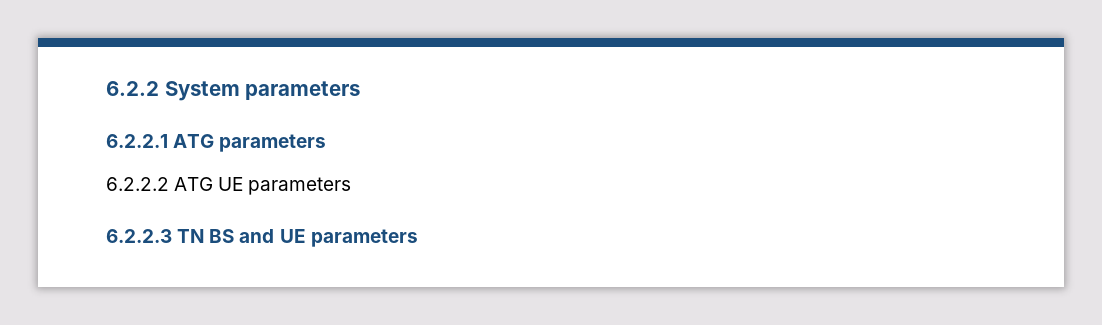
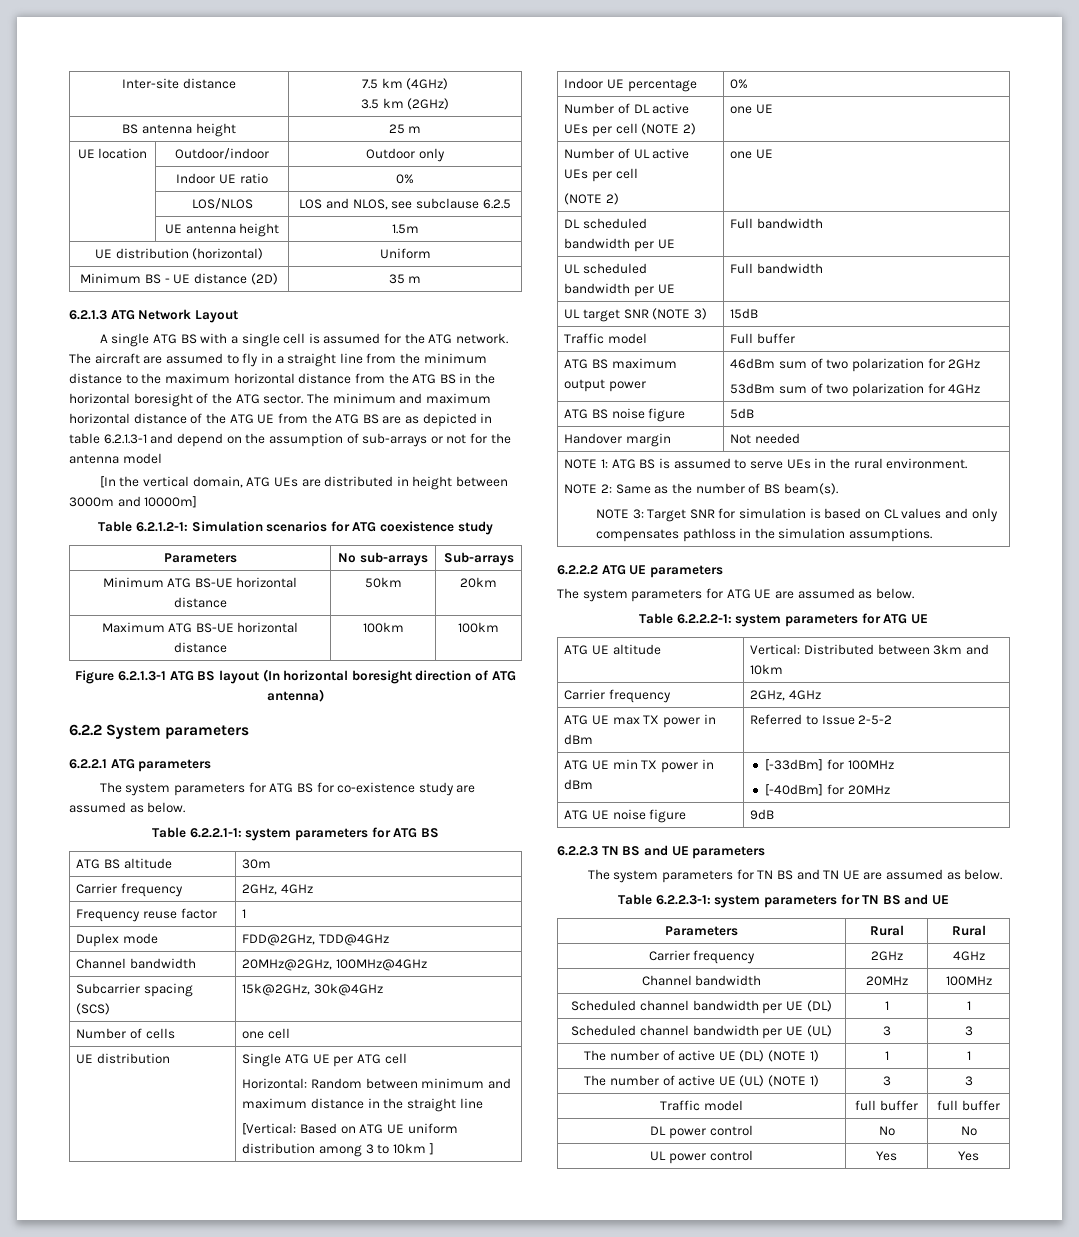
+ Inter-site distance | 7.5 km (4GHz)
+ 3.5 km (2GHz)
+ BS antenna height | 25 m
+ UE location | Outdoor/indoor | Outdoor only
+ | Indoor UE ratio | 0%
+ | LOS/NLOS | LOS and NLOS, see subclause 6.2.5
+ | UE antenna height | 1.5m
+ UE distribution (horizontal) | Uniform
+ Minimum BS - UE distance (2D) | 35 m
+ 6.2.1.3 ATG Network Layout
+ A single ATG BS with a single cell is assumed for the ATG network. The aircraft are assumed to fly in a straight line from the minimum distance to the maximum horizontal distance from the ATG BS in the horizontal boresight of the ATG sector. The minimum and maximum horizontal distance of the ATG UE from the ATG BS are as depicted in table 6.2.1.3-1 and depend on the assumption of sub-arrays or not for the antenna model
+ [In the vertical domain, ATG UEs are distributed in height between 3000m and 10000m]
+ Table 6.2.1.2-1: Simulation scenarios for ATG coexistence study
+ Parameters | No sub-arrays | Sub-arrays
+ Minimum ATG BS-UE horizontal distance | 50km | 20km
+ Maximum ATG BS-UE horizontal distance | 100km | 100km
+ Figure 6.2.1.3-1 ATG BS layout (In horizontal boresight direction of ATG antenna)
+ The system parameters for ATG BS for co-existence study are assumed as below.
+ Table 6.2.2.1-1: system parameters for ATG BS
+ ATG BS altitude | 30m
+ Carrier frequency | 2GHz, 4GHz
+ Frequency reuse factor | 1
+ Duplex mode | FDD@2GHz, TDD@4GHz
+ Channel bandwidth | 20MHz@2GHz, 100MHz@4GHz
+ Subcarrier spacing (SCS) | 15k@2GHz, 30k@4GHz
+ Number of cells | one cell
+ UE distribution | Single ATG UE per ATG cell
+ Horizontal: Random between minimum and maximum distance in the straight line
+ [Vertical: Based on ATG UE uniform distribution among 3 to 10km ]
+ Indoor UE percentage | 0%
+ Number of DL active UEs per cell (NOTE 2) | one UE
+ Number of UL active UEs per cell
+ (NOTE 2) | one UE
+ DL scheduled bandwidth per UE | Full bandwidth
+ UL scheduled bandwidth per UE | Full bandwidth
+ UL target SNR (NOTE 3) | 15dB
+ Traffic model | Full buffer
+ ATG BS maximum output power | 46dBm sum of two polarization for 2GHz
+ 53dBm sum of two polarization for 4GHz
+ ATG BS noise figure | 5dB
+ Handover margin | Not needed
+ NOTE 1: ATG BS is assumed to serve UEs in the rural environment.
+ NOTE 2: Same as the number of BS beam(s).
+ NOTE 3: Target SNR for simulation is based on CL values and only compensates pathloss in the simulation assumptions.
  6.2.2.2 ATG UE parameters
+ The system parameters for ATG UE are assumed as below.
+ Table 6.2.2.2-1: system parameters for ATG UE
+ ATG UE altitude | Vertical: Distributed between 3km and 10km
+ Carrier frequency | 2GHz, 4GHz
+ ATG UE max TX power in dBm | Referred to Issue 2-5-2
+ ATG UE min TX power in dBm | [-33dBm] for 100MHz
+ [-40dBm] for 20MHz
+ ATG UE noise figure | 9dB
+ The system parameters for TN BS and TN UE are assumed as below.
+ Table 6.2.2.3-1: system parameters for TN BS and UE
+ Parameters | Rural | Rural
+ Carrier frequency | 2GHz | 4GHz
+ Channel bandwidth | 20MHz | 100MHz
+ Scheduled channel bandwidth per UE (DL) | 1 | 1
+ Scheduled channel bandwidth per UE (UL) | 3 | 3
+ The number of active UE (DL) (NOTE 1) | 1 | 1
+ The number of active UE (UL) (NOTE 1) | 3 | 3
+ Traffic model | full buffer | full buffer
+ DL power control | No | No
+ UL power control | Yes | Yes

